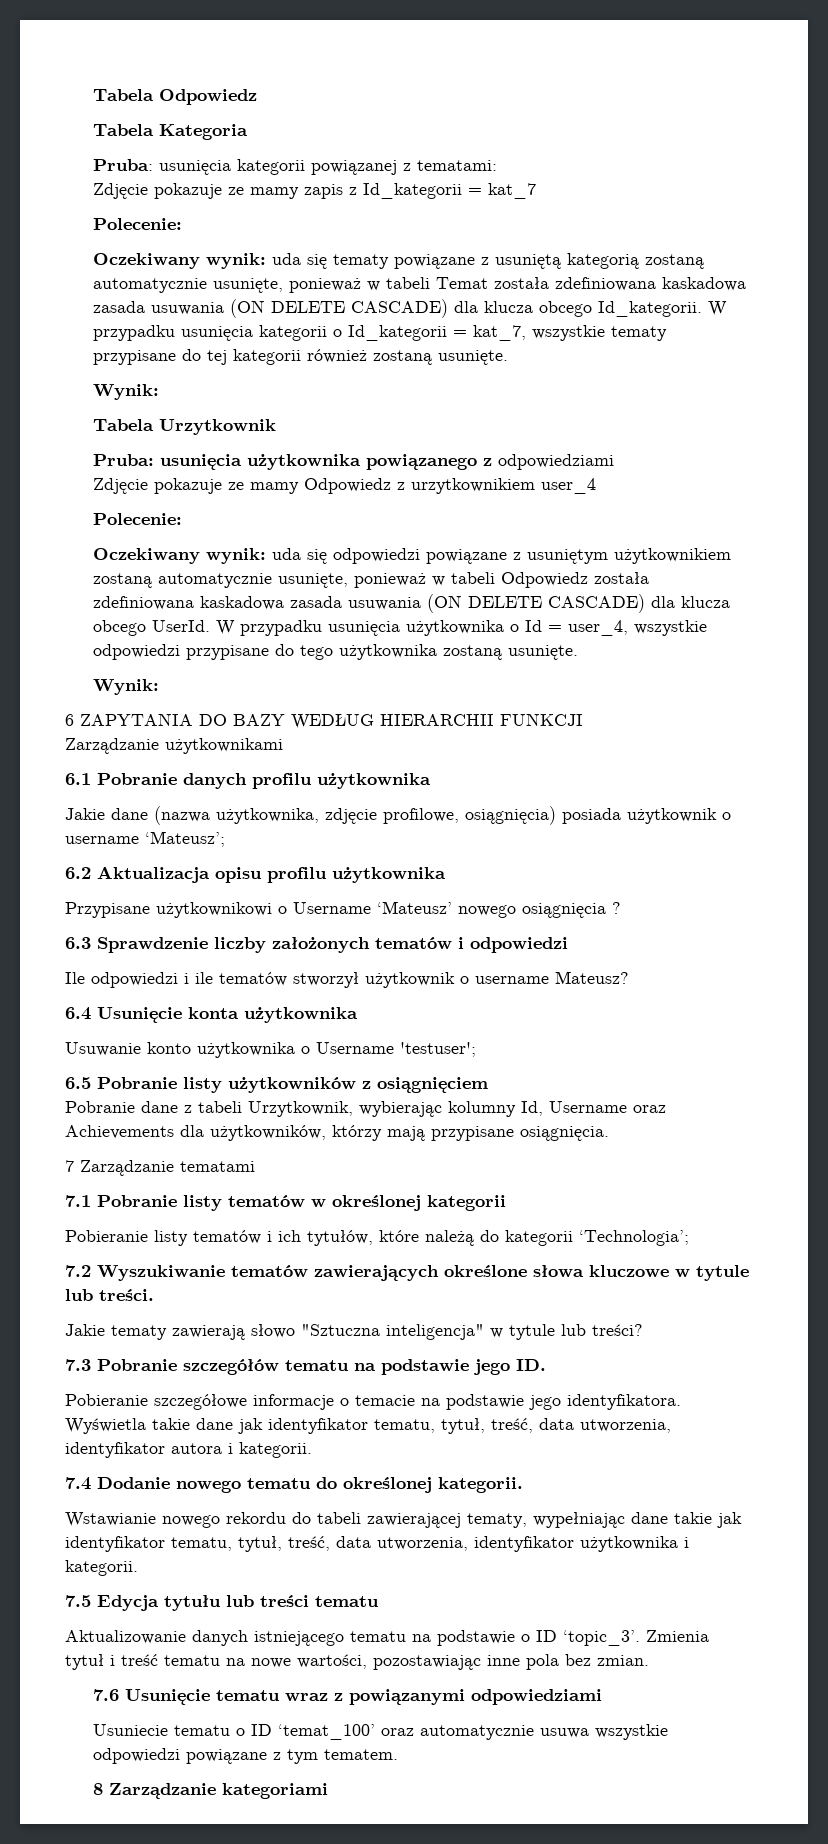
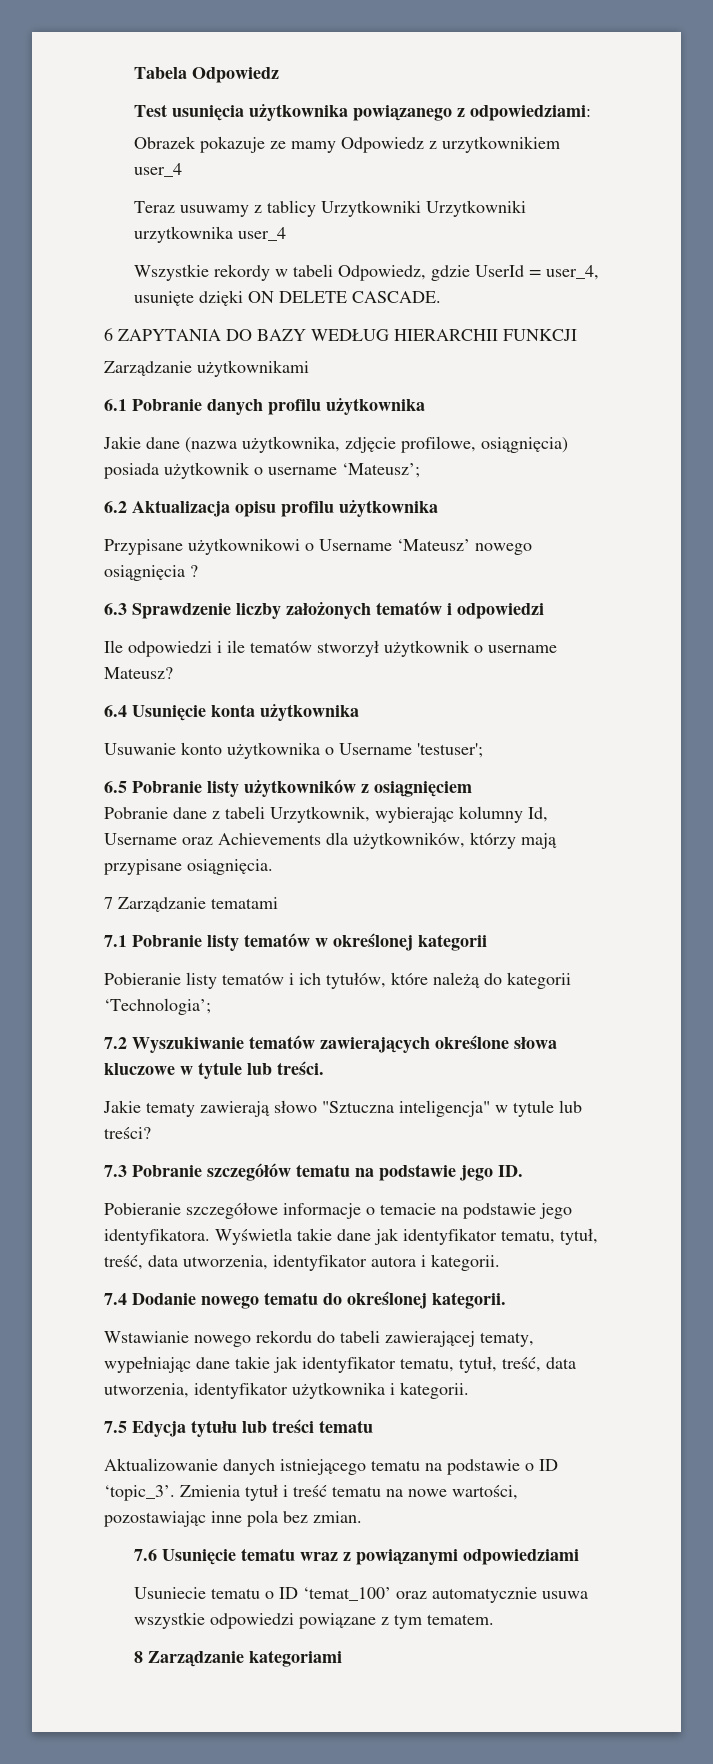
- Tabela Kategoria
- Pruba: usunięcia kategorii powiązanej z tematami:
- Zdjęcie pokazuje ze mamy zapis z Id_kategorii = kat_7
- Polecenie:
- Oczekiwany wynik: uda się tematy powiązane z usuniętą kategorią zostaną automatycznie usunięte, ponieważ w tabeli Temat została zdefiniowana kaskadowa zasada usuwania (ON DELETE CASCADE) dla klucza obcego Id_kategorii. W przypadku usunięcia kategorii o Id_kategorii = kat_7, wszystkie tematy przypisane do tej kategorii również zostaną usunięte.
- Wynik:
- Tabela Urzytkownik
- Pruba: usunięcia użytkownika powiązanego z odpowiedziami
- Zdjęcie pokazuje ze mamy Odpowiedz z urzytkownikiem user_4
- Polecenie:
- Oczekiwany wynik: uda się odpowiedzi powiązane z usuniętym użytkownikiem zostaną automatycznie usunięte, ponieważ w tabeli Odpowiedz została zdefiniowana kaskadowa zasada usuwania (ON DELETE CASCADE) dla klucza obcego UserId. W przypadku usunięcia użytkownika o Id = user_4, wszystkie odpowiedzi przypisane do tego użytkownika zostaną usunięte.
- Wynik:
+ Test usunięcia użytkownika powiązanego z odpowiedziami:
+ Obrazek pokazuje ze mamy Odpowiedz z urzytkownikiem user_4
+ Teraz usuwamy z tablicy Urzytkowniki Urzytkowniki urzytkownika user_4
+ Wszystkie rekordy w tabeli Odpowiedz, gdzie UserId = user_4, usunięte dzięki ON DELETE CASCADE.

